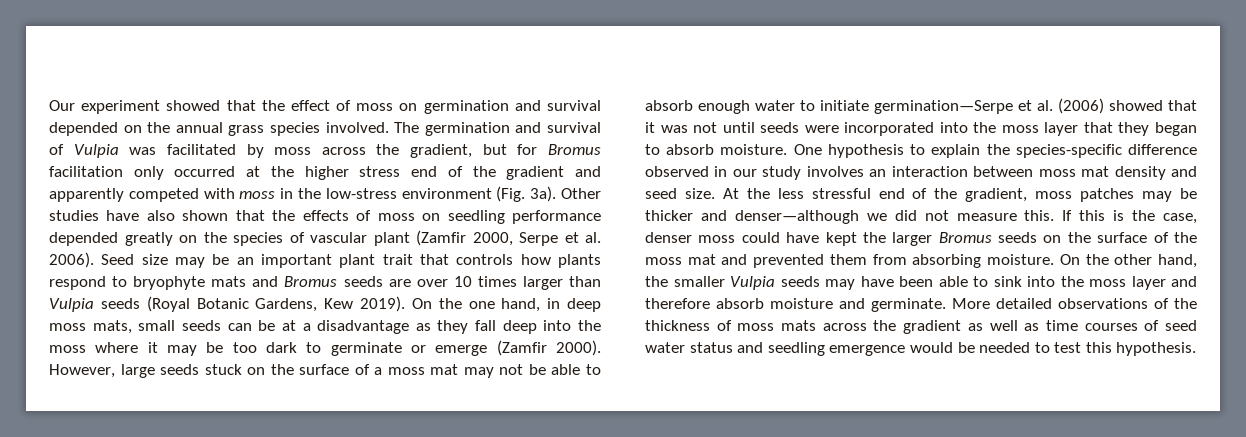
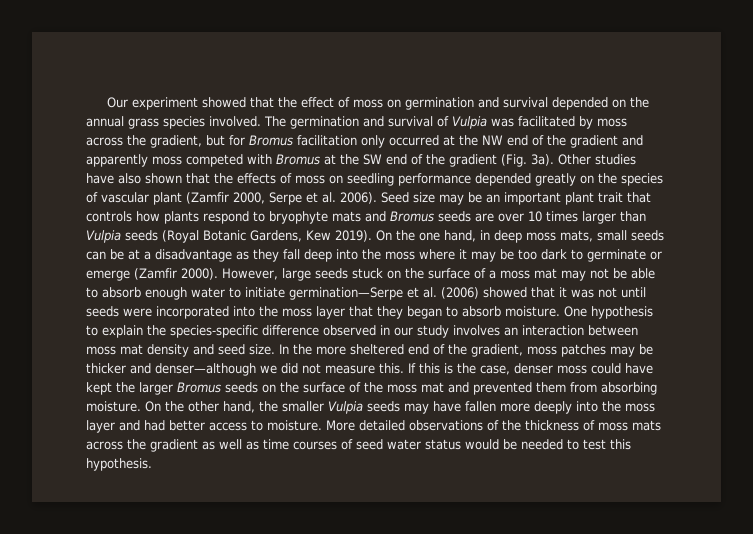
- The germination and survival of Vulpia was facilitated by moss across the gradient, but for Bromus facilitation only occurred at the higher stress end of the gradient and apparently competed with moss in the low-stress environment (Fig. 3a).
+ The germination and survival of Vulpia was facilitated by moss across the gradient, but for Bromus facilitation only occurred at the NW end of the gradient and apparently moss competed with Bromus at the SW end of the gradient (Fig. 3a).
- At the less stressful end of the gradient, moss patches may be thicker and denser—although we did not measure this.
+ In the more sheltered end of the gradient, moss patches may be thicker and denser—although we did not measure this.
- On the other hand, the smaller Vulpia seeds may have been able to sink into the moss layer and therefore absorb moisture and germinate.
+ On the other hand, the smaller Vulpia seeds may have fallen more deeply into the moss layer and had better access to moisture.
- More detailed observations of the thickness of moss mats across the gradient as well as time courses of seed water status and seedling emergence would be needed to test this hypothesis.
+ More detailed observations of the thickness of moss mats across the gradient as well as time courses of seed water status would be needed to test this hypothesis.

